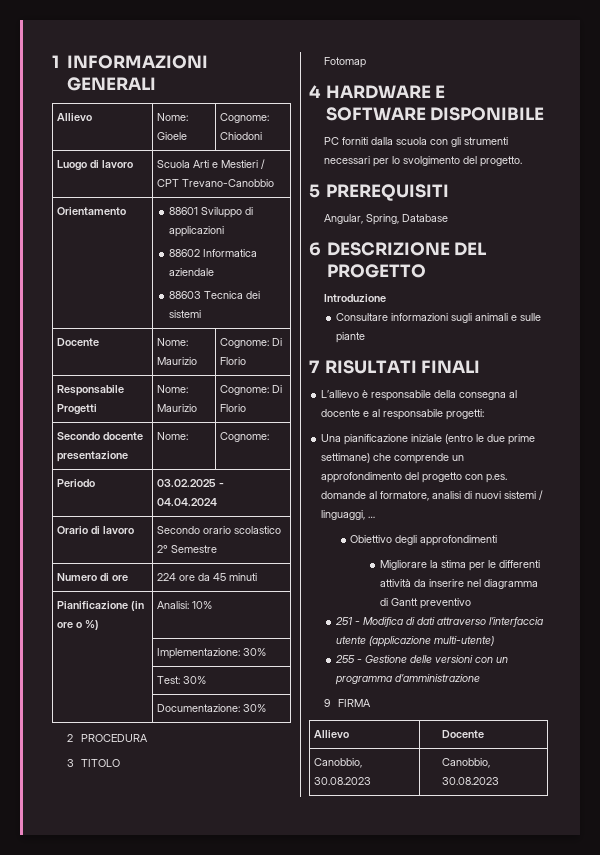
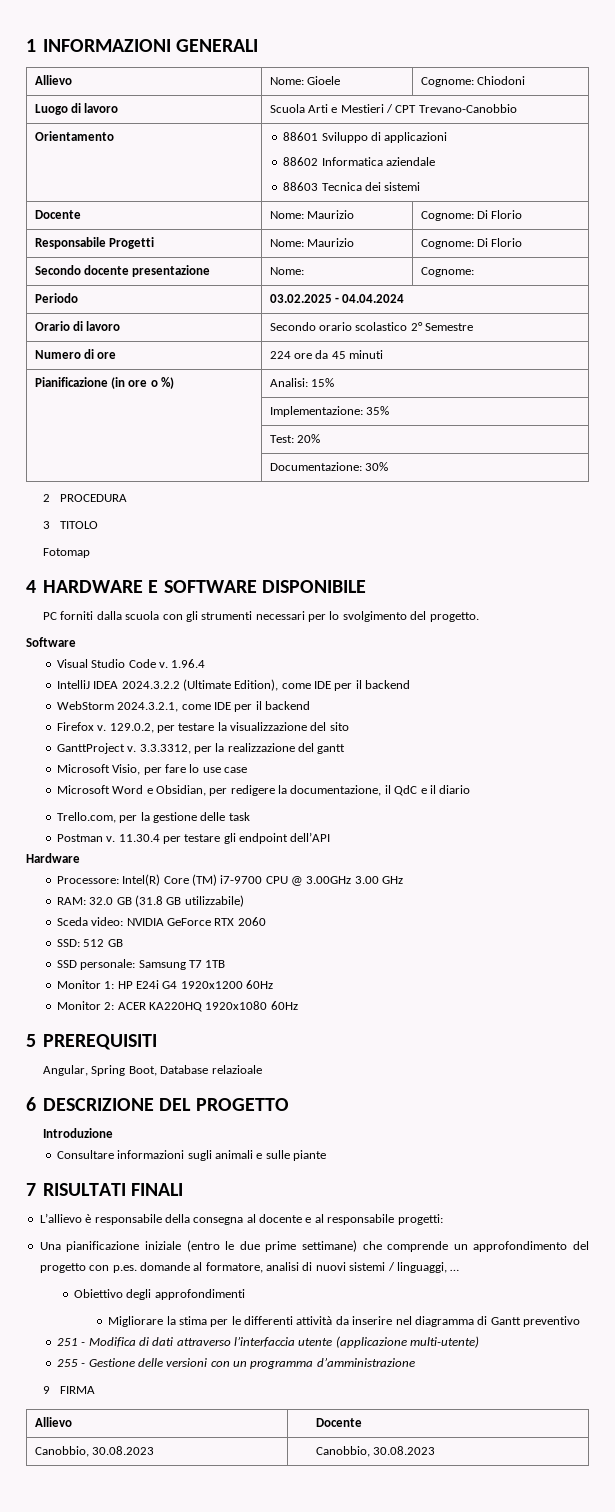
- Pianificazione (in ore o %) | Analisi: 10%
+ Pianificazione (in ore o %) | Analisi: 15%
- | Implementazione: 30%
+ | Implementazione: 35%
- | Test: 30%
+ | Test: 20%
+ Software
+ Visual Studio Code v. 1.96.4
+ IntelliJ IDEA 2024.3.2.2 (Ultimate Edition), come IDE per il backend
+ WebStorm 2024.3.2.1, come IDE per il backend
+ Firefox v. 129.0.2, per testare la visualizzazione del sito
+ GanttProject v. 3.3.3312, per la realizzazione del gantt
+ Microsoft Visio, per fare lo use case
+ Microsoft Word e Obsidian, per redigere la documentazione, il QdC e il diario
+ Trello.com, per la gestione delle task
+ Postman v. 11.30.4 per testare gli endpoint dell’API
+ Hardware
+ Processore: Intel(R) Core (TM) i7-9700 CPU @ 3.00GHz 3.00 GHz
+ RAM: 32.0 GB (31.8 GB utilizzabile)
+ Sceda video: NVIDIA GeForce RTX 2060
+ SSD: 512 GB
+ SSD personale: Samsung T7 1TB
+ Monitor 1: HP E24i G4 1920x1200 60Hz
+ Monitor 2: ACER KA220HQ 1920x1080 60Hz
- Angular, Spring, Database
+ Angular, Spring Boot, Database relazioale

